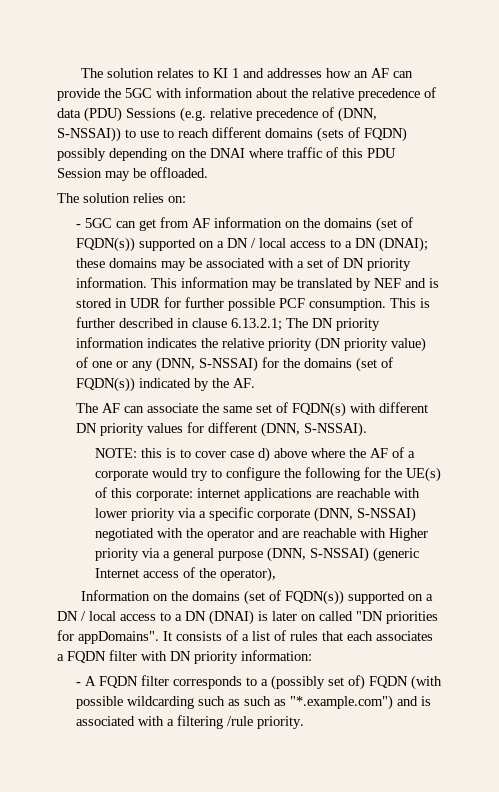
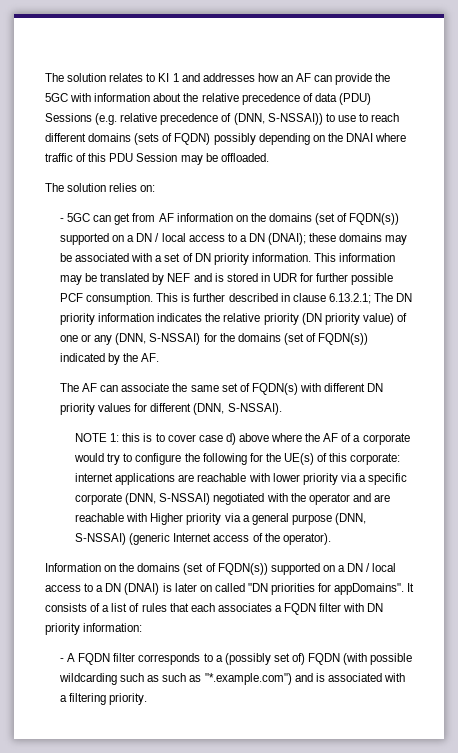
- NOTE: this is to cover case d) above where the AF of a corporate would try to configure the following for the UE(s) of this corporate: internet applications are reachable with lower priority via a specific corporate (DNN, S-NSSAI) negotiated with the operator and are reachable with Higher priority via a general purpose (DNN, S-NSSAI) (generic Internet access of the operator),
+ NOTE 1: this is to cover case d) above where the AF of a corporate would try to configure the following for the UE(s) of this corporate: internet applications are reachable with lower priority via a specific corporate (DNN, S-NSSAI) negotiated with the operator and are reachable with Higher priority via a general purpose (DNN, S-NSSAI) (generic Internet access of the operator).
- - A FQDN filter corresponds to a (possibly set of) FQDN (with possible wildcarding such as such as "*.example.com") and is associated with a filtering /rule priority.
+ - A FQDN filter corresponds to a (possibly set of) FQDN (with possible wildcarding such as such as "*.example.com") and is associated with a filtering priority.

